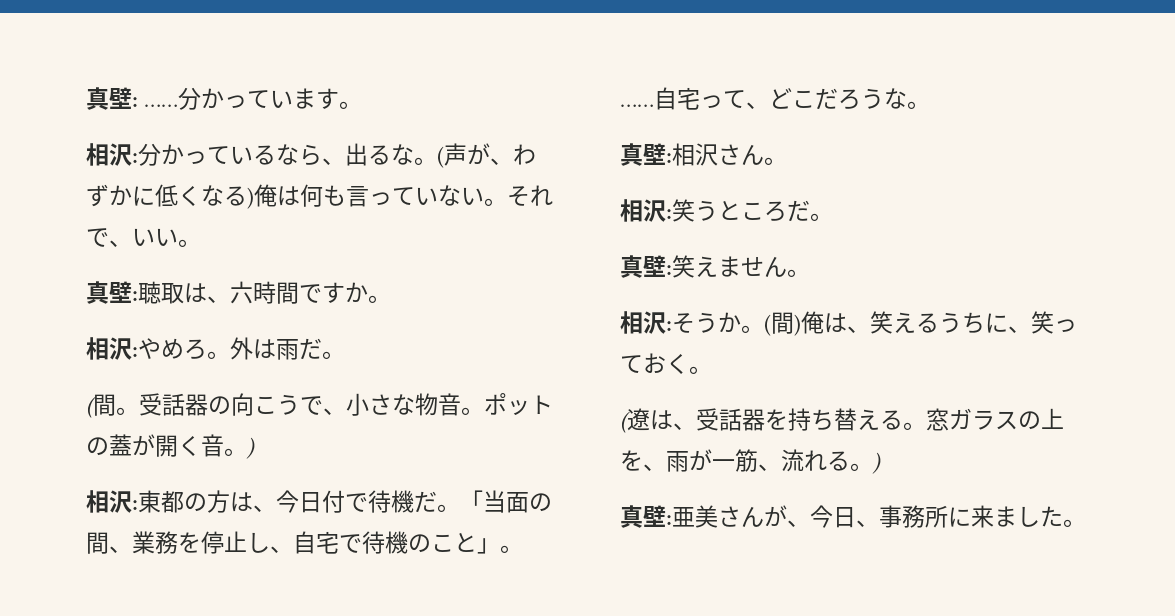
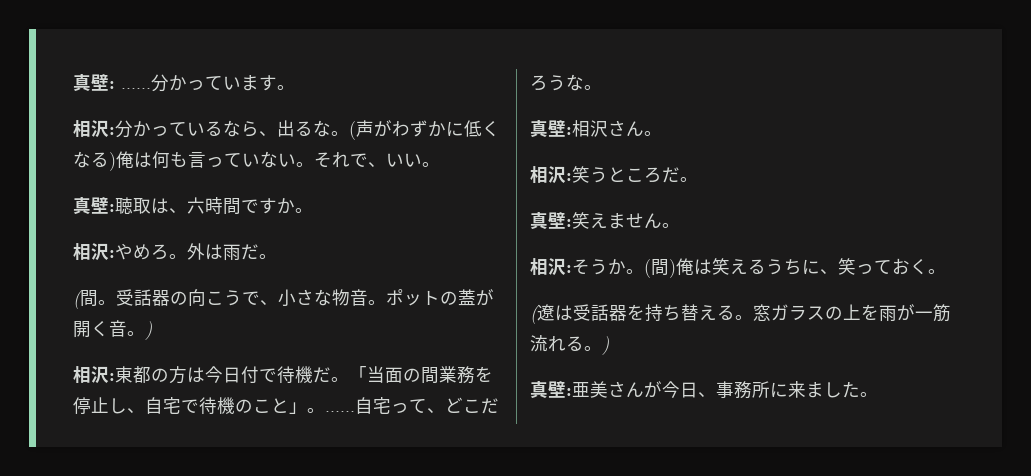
- (声が、わずかに低くなる)俺は何も言っていない。
+ (声がわずかに低くなる)俺は何も言っていない。
- 相沢:東都の方は、今日付で待機だ。
+ 相沢:東都の方は今日付で待機だ。
- 「当面の間、業務を停止し、自宅で待機のこと」。
+ 「当面の間業務を停止し、自宅で待機のこと」。
- (間)俺は、笑えるうちに、笑っておく。
+ (間)俺は笑えるうちに、笑っておく。
- (遼は、受話器を持ち替える。
+ (遼は受話器を持ち替える。
- 窓ガラスの上を、雨が一筋、流れる。)
+ 窓ガラスの上を雨が一筋流れる。)
- 真壁:亜美さんが、今日、事務所に来ました。
+ 真壁:亜美さんが今日、事務所に来ました。

